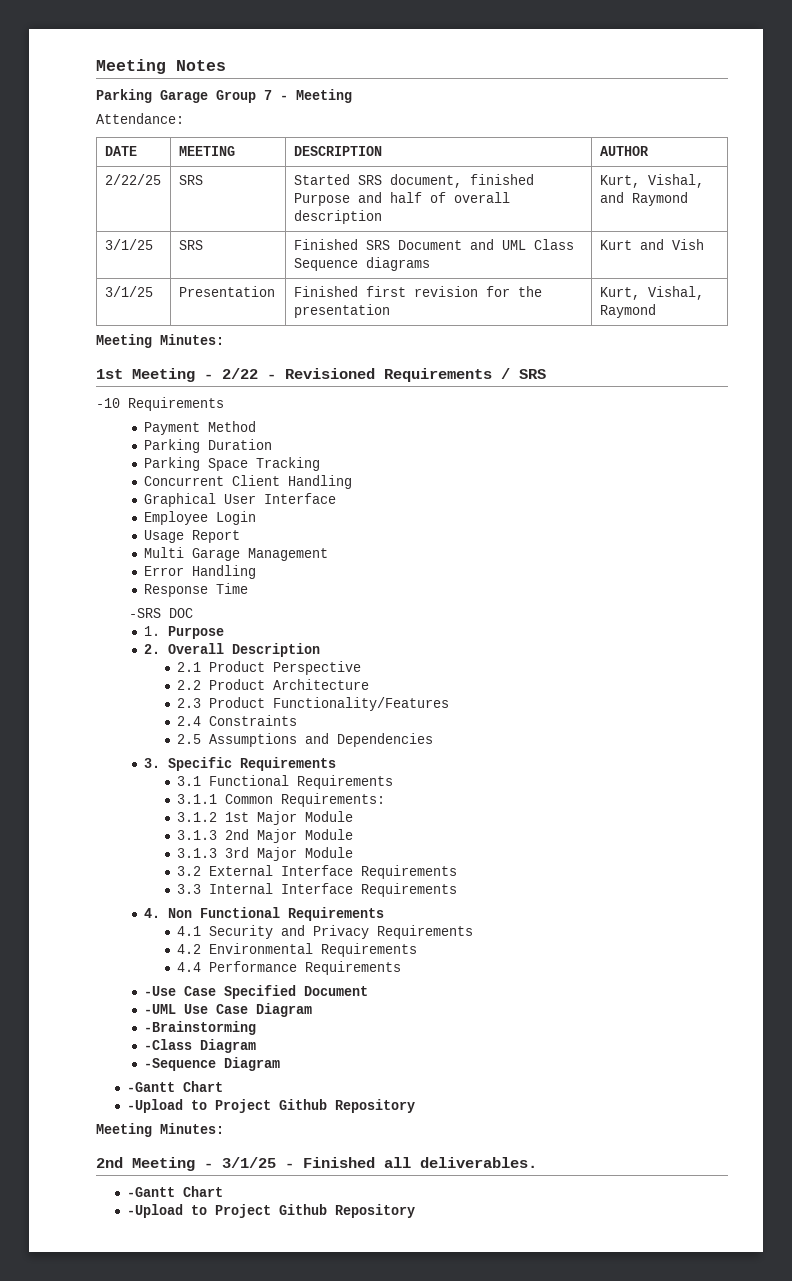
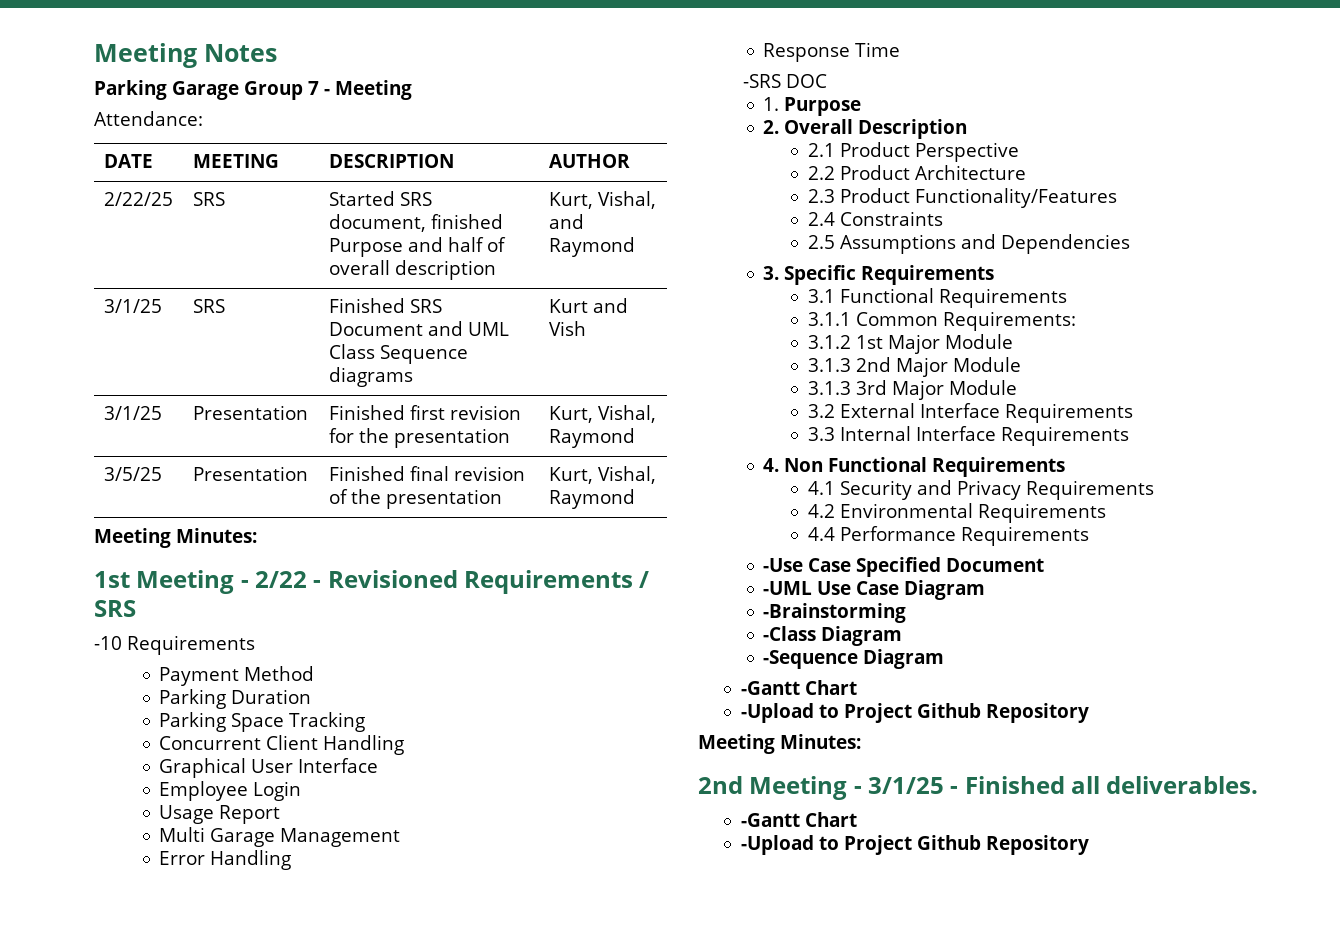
+ 3/5/25 | Presentation | Finished final revision of the presentation | Kurt, Vishal, Raymond

